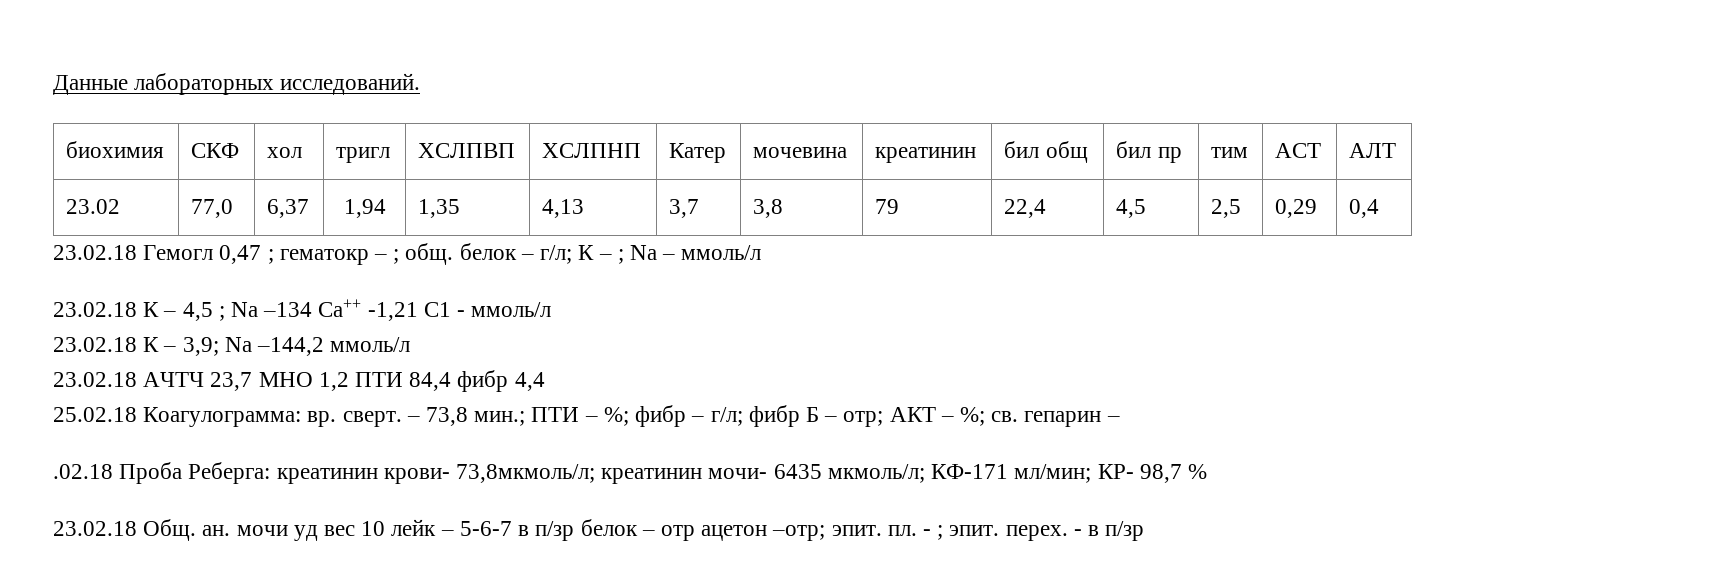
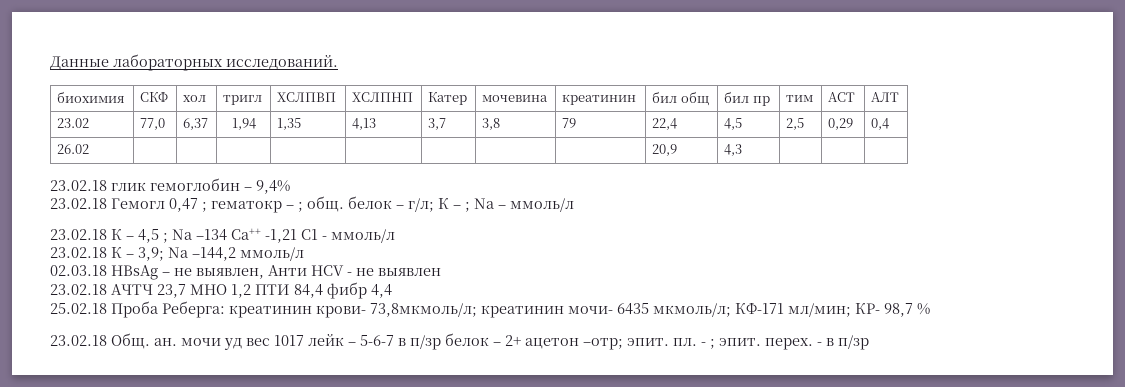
+ 26.02 | | | | | | | | | 20,9 | 4,3 | | |
+ 23.02.18 глик гемоглобин – 9,4%
+ 02.03.18 НВsАg – не выявлен, Анти НСV - не выявлен
- 25.02.18 Коагулограмма: вр. сверт. – 73,8 мин.; ПТИ – %; фибр – г/л; фибр Б – отр; АКТ – %; св. гепарин –
- .02.18 Проба Реберга: креатинин крови- 73,8мкмоль/л; креатинин мочи- 6435 мкмоль/л; КФ-171 мл/мин; КР- 98,7 %
+ 25.02.18 Проба Реберга: креатинин крови- 73,8мкмоль/л; креатинин мочи- 6435 мкмоль/л; КФ-171 мл/мин; КР- 98,7 %
- 23.02.18 Общ. ан. мочи уд вес 10 лейк – 5-6-7 в п/зр белок – отр ацетон –отр; эпит. пл.
+ 23.02.18 Общ. ан. мочи уд вес 1017 лейк – 5-6-7 в п/зр белок – 2+ ацетон –отр; эпит. пл.

